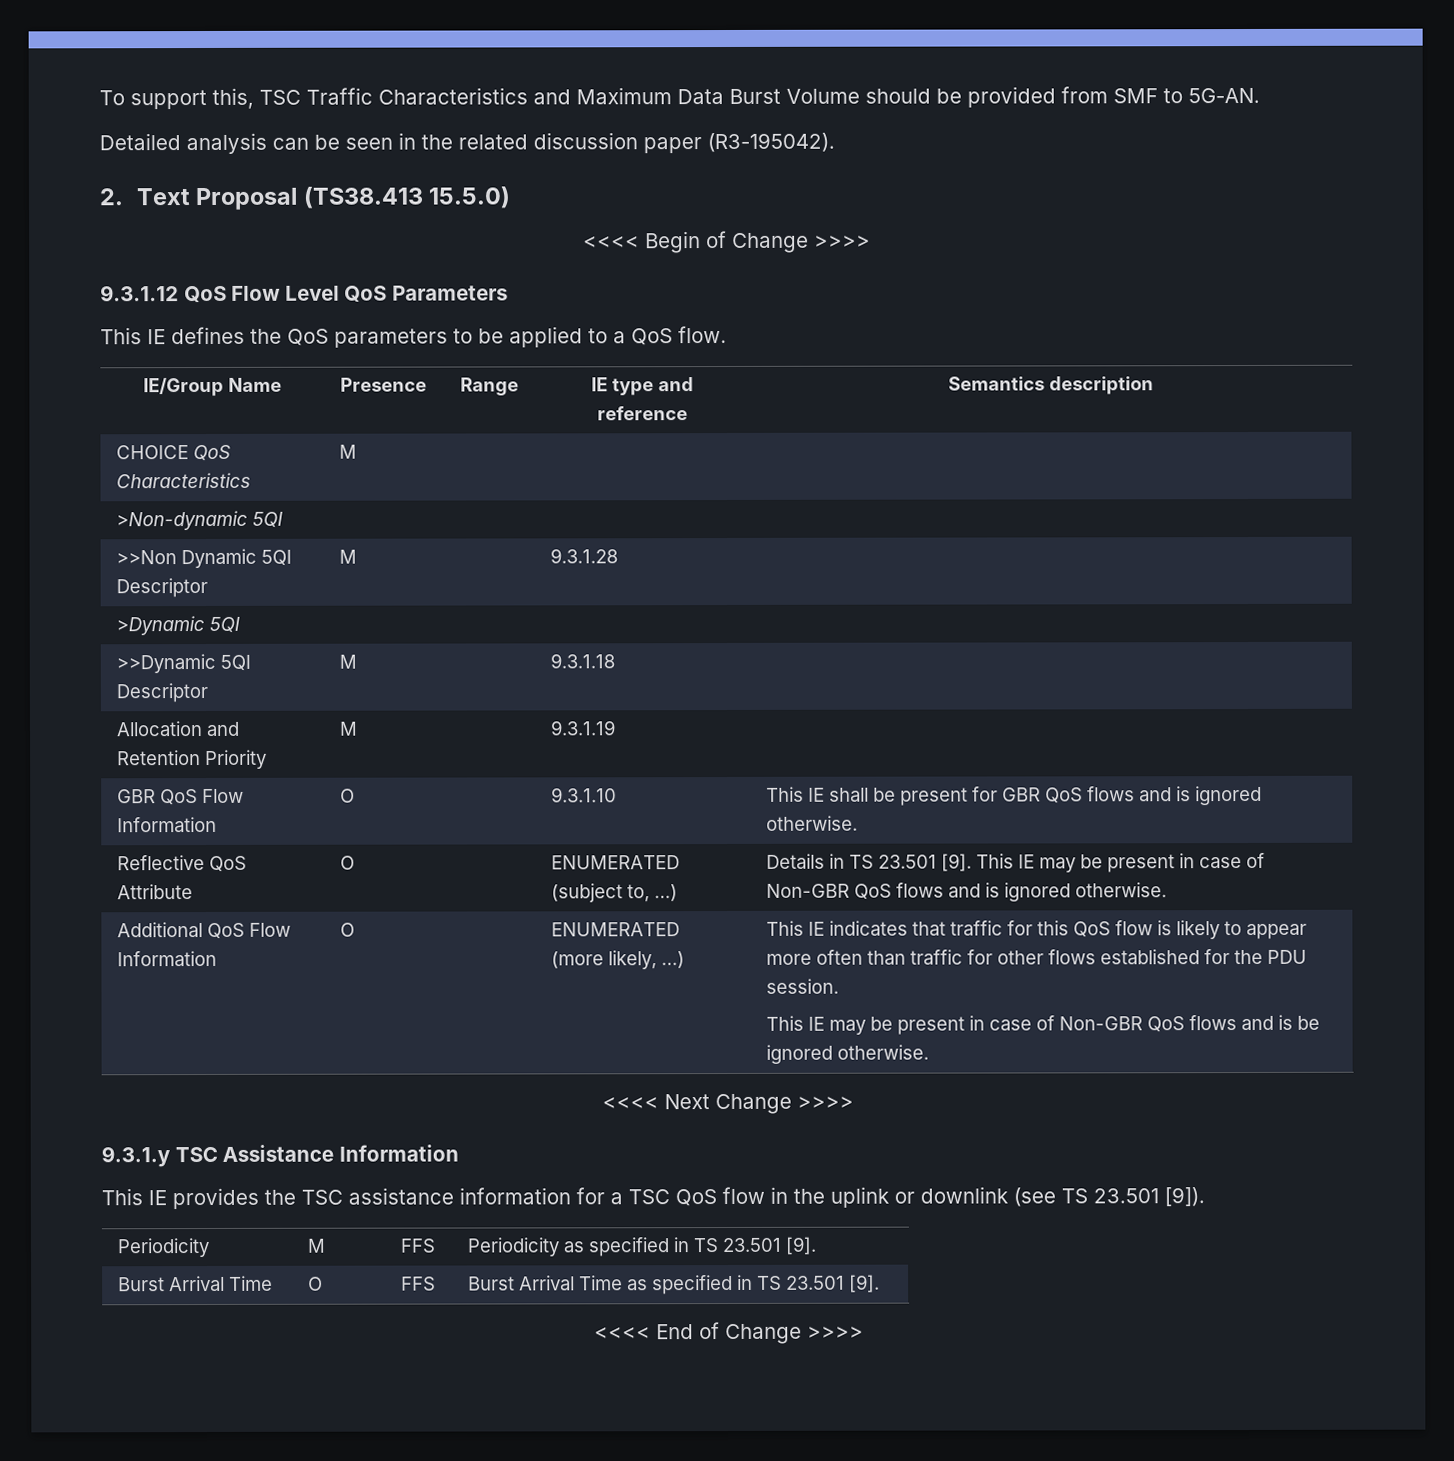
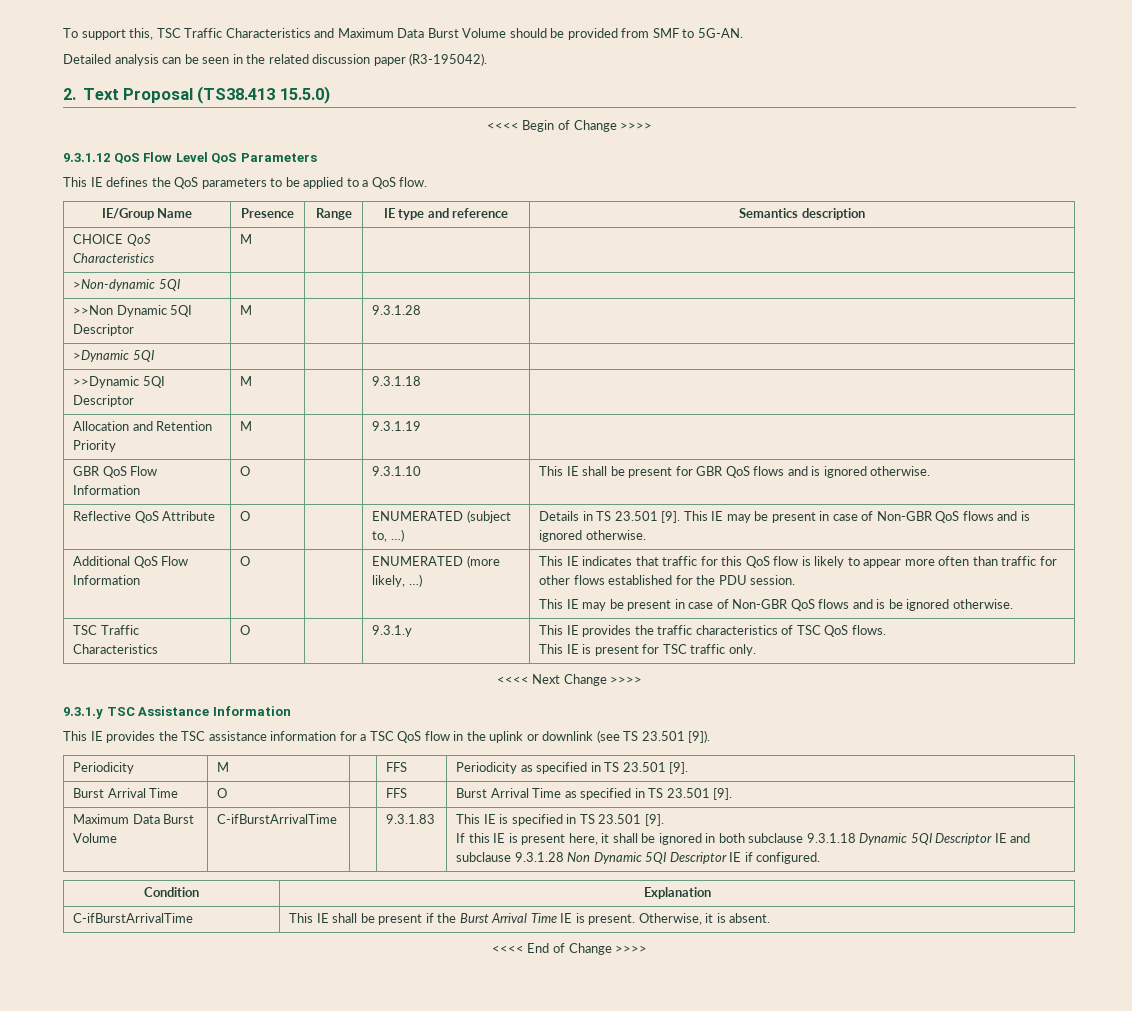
+ TSC Traffic Characteristics | O | | 9.3.1.y | This IE provides the traffic characteristics of TSC QoS flows.
+ This IE is present for TSC traffic only.
+ Maximum Data Burst Volume | C-ifBurstArrivalTime | | 9.3.1.83 | This IE is specified in TS 23.501 [9].
+ If this IE is present here, it shall be ignored in both subclause 9.3.1.18 Dynamic 5QI Descriptor IE and subclause 9.3.1.28 Non Dynamic 5QI Descriptor IE if configured.
+ Condition | Explanation
+ C-ifBurstArrivalTime | This IE shall be present if the Burst Arrival Time IE is present. Otherwise, it is absent.

